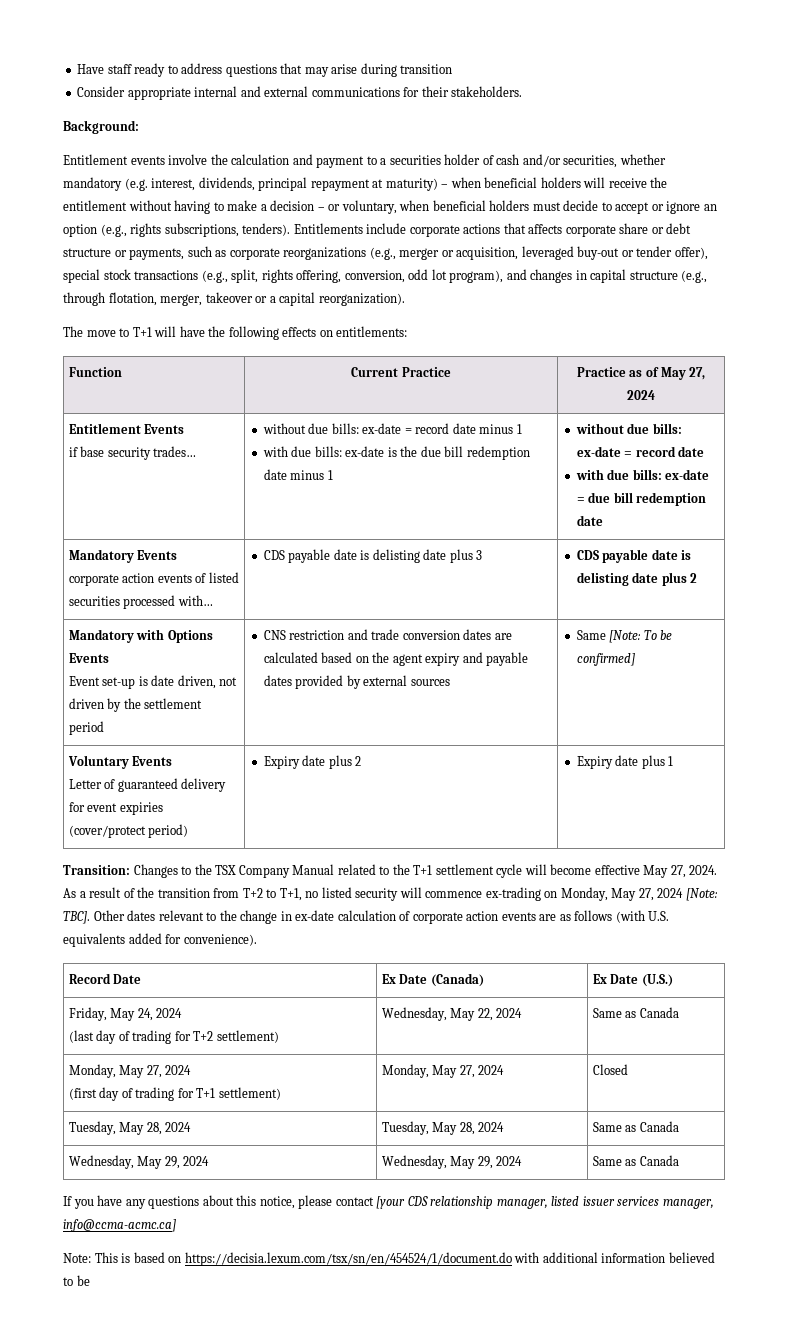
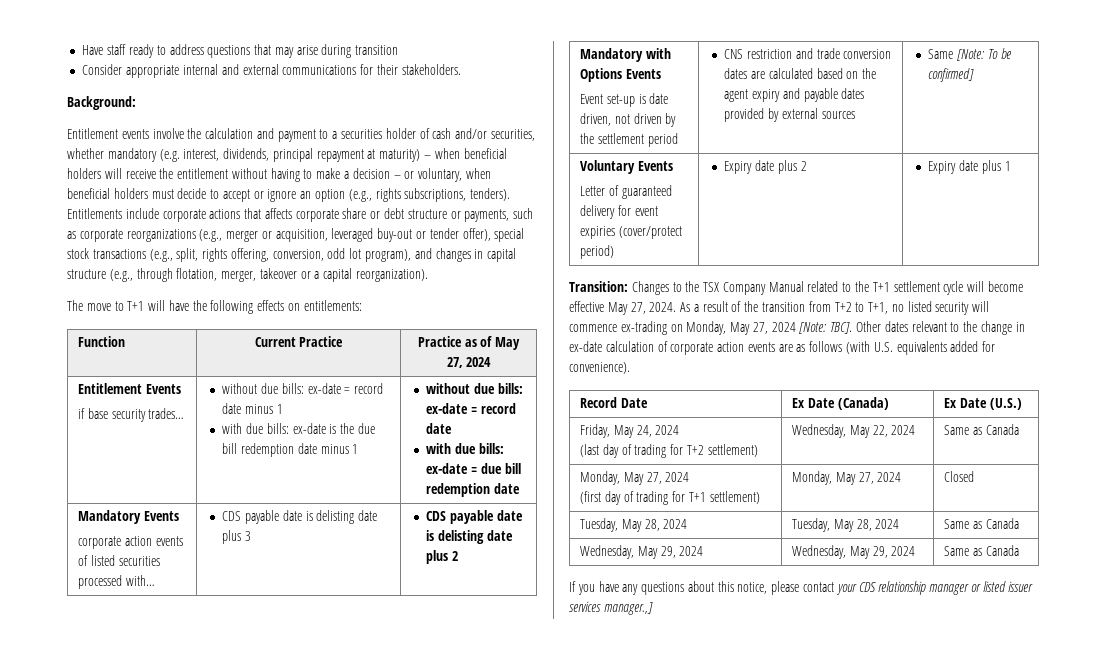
- If you have any questions about this notice, please contact [your CDS relationship manager, listed issuer services manager, info@ccma-acmc.ca]
- Note: This is based on https://decisia.lexum.com/tsx/sn/en/454524/1/document.do with additional information believed to be
+ If you have any questions about this notice, please contact your CDS relationship manager or listed issuer services manager.,]

